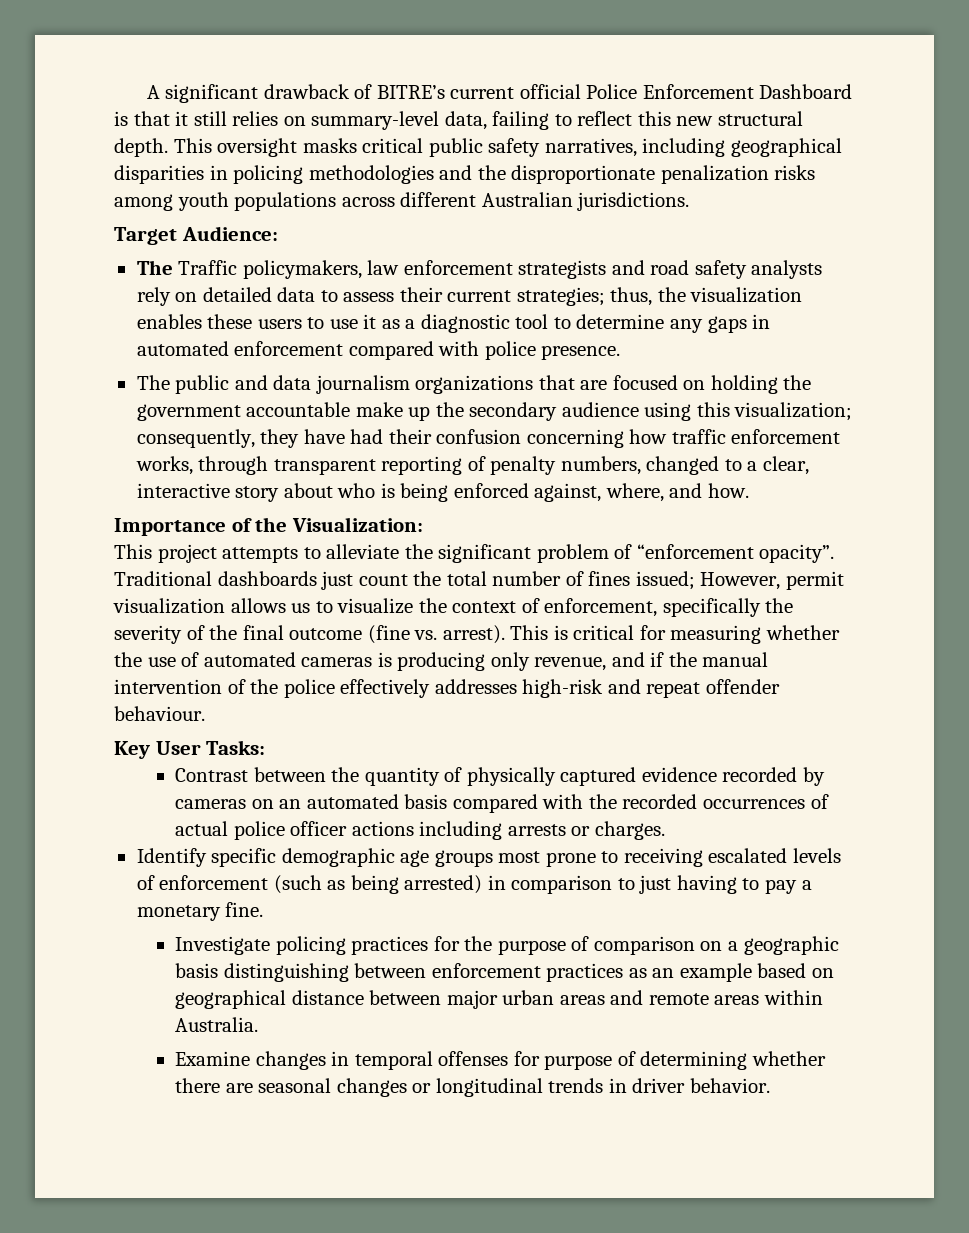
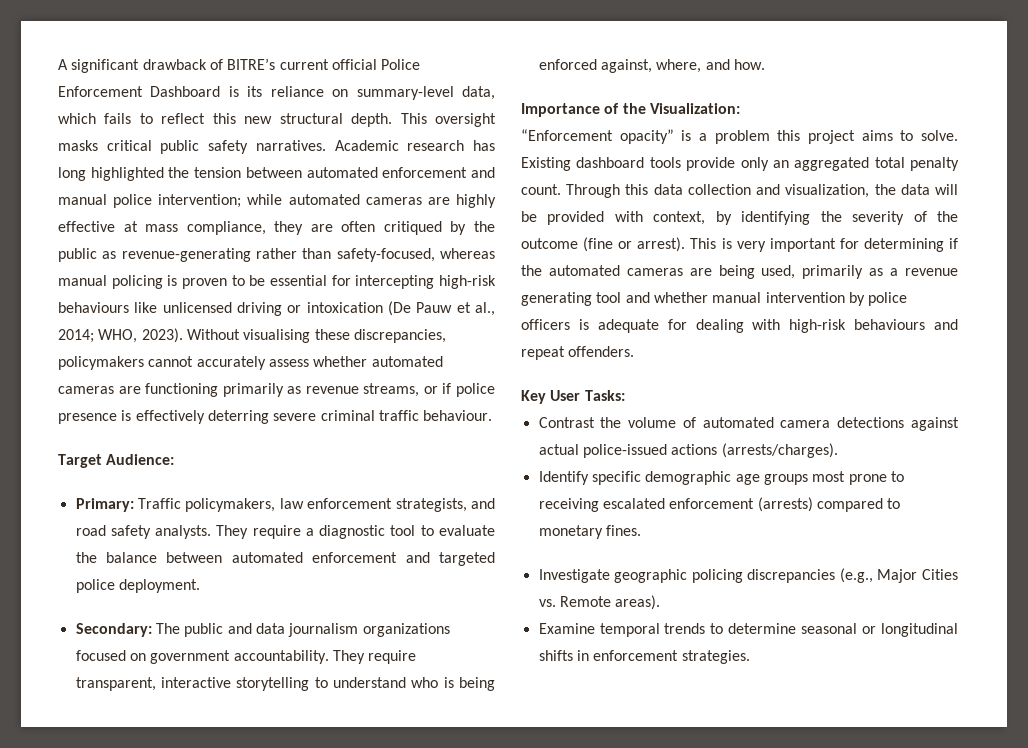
- A significant drawback of BITRE’s current official Police Enforcement Dashboard is that it still relies on summary-level data, failing to reflect this new structural depth.
+ A significant drawback of BITRE’s current official Police Enforcement Dashboard is its reliance on summary-level data, which fails to reflect this new structural depth.
- This oversight masks critical public safety narratives, including geographical disparities in policing methodologies and the disproportionate penalization risks among youth populations across different Australian jurisdictions.
+ This oversight masks critical public safety narratives. Academic research has long highlighted the tension between automated enforcement and manual police intervention; while automated cameras are highly effective at mass compliance, they are often critiqued by the public as revenue-generating rather than safety-focused, whereas manual policing is proven to be essential for intercepting high-risk behaviours like unlicensed driving or intoxication (De Pauw et al., 2014; WHO, 2023). Without visualising these discrepancies, policymakers cannot accurately assess whether automated cameras are functioning primarily as revenue streams, or if police presence is effectively deterring severe criminal traffic behaviour.
- The Traffic policymakers, law enforcement strategists and road safety analysts rely on detailed data to assess their current strategies; thus, the visualization enables these users to use it as a diagnostic tool to determine any gaps in automated enforcement compared with police presence.
- The public and data journalism organizations that are focused on holding the government accountable make up the secondary audience using this visualization; consequently, they have had their confusion concerning how traffic enforcement works, through transparent reporting of penalty numbers, changed to a clear, interactive story about who is being enforced against, where, and how.
+ Primary: Traffic policymakers, law enforcement strategists, and road safety analysts. They require a diagnostic tool to evaluate the balance between automated enforcement and targeted police deployment.
+ Secondary: The public and data journalism organizations focused on government accountability. They require transparent, interactive storytelling to understand who is being enforced against, where, and how.
- This project attempts to alleviate the significant problem of “enforcement opacity”. Traditional dashboards just count the total number of fines issued; However, permit visualization allows us to visualize the context of enforcement, specifically the severity of the final outcome (fine vs. arrest).
+ “Enforcement opacity” is a problem this project aims to solve. Existing dashboard tools provide only an aggregated total penalty count. Through this data collection and visualization, the data will be provided with context, by identifying the severity of the outcome (fine or arrest).
- This is critical for measuring whether the use of automated cameras is producing only revenue, and if the manual intervention of the police effectively addresses high-risk and repeat offender behaviour.
+ This is very important for determining if the automated cameras are being used, primarily as a revenue generating tool and whether manual intervention by police officers is adequate for dealing with high-risk behaviours and repeat offenders.
  Key User Tasks:
- Contrast between the quantity of physically captured evidence recorded by cameras on an automated basis compared with the recorded occurrences of actual police officer actions including arrests or charges.
+ Contrast the volume of automated camera detections against actual police-issued actions (arrests/charges).
- Identify specific demographic age groups most prone to receiving escalated levels of enforcement (such as being arrested) in comparison to just having to pay a monetary fine.
- Investigate policing practices for the purpose of comparison on a geographic basis distinguishing between enforcement practices as an example based on geographical distance between major urban areas and remote areas within Australia.
- Examine changes in temporal offenses for purpose of determining whether there are seasonal changes or longitudinal trends in driver behavior.
+ Identify specific demographic age groups most prone to receiving escalated enforcement (arrests) compared to monetary fines.
+ Investigate geographic policing discrepancies (e.g., Major Cities vs. Remote areas).
+ Examine temporal trends to determine seasonal or longitudinal shifts in enforcement strategies.

